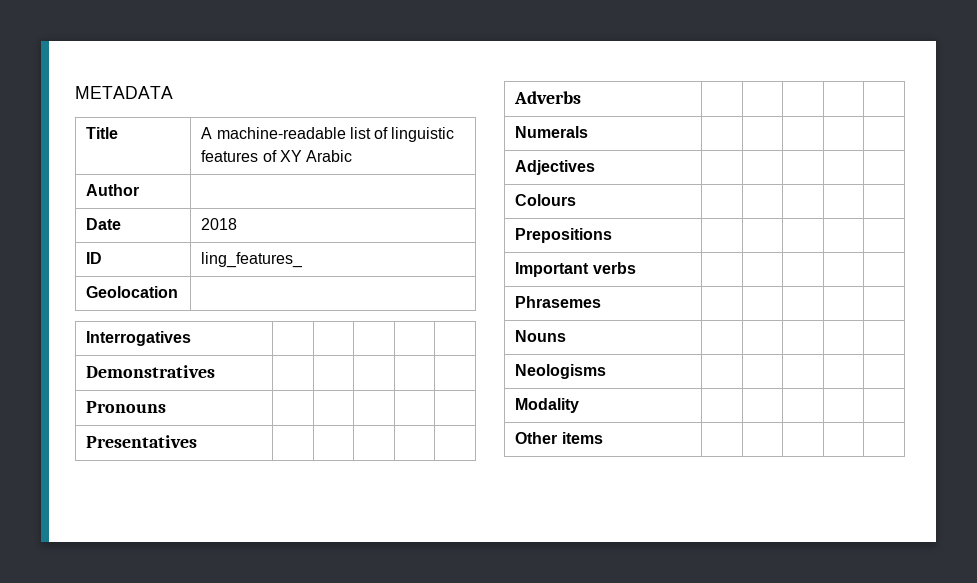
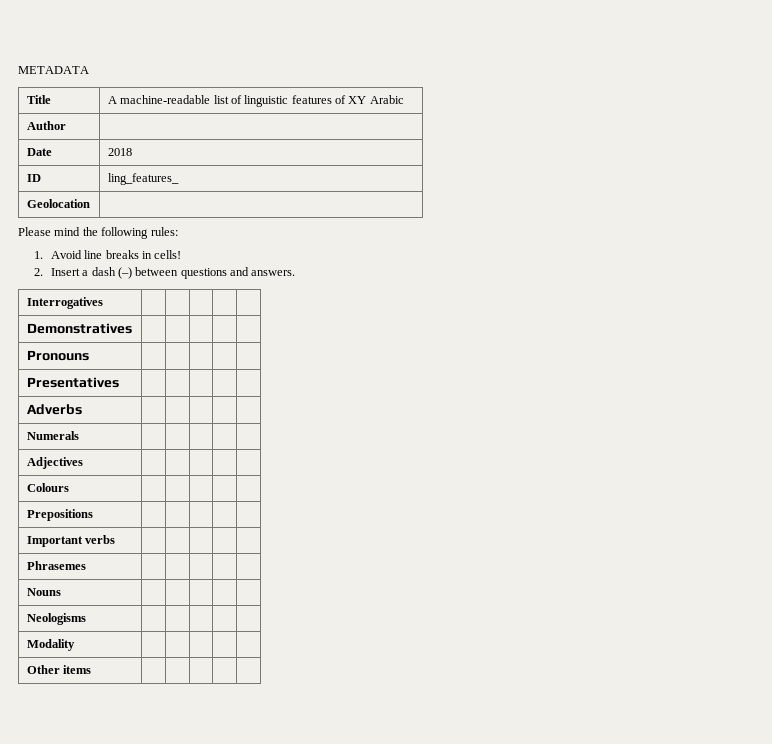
+ Please mind the following rules:
+ 1. Avoid line breaks in cells!
+ 2. Insert a dash (–) between questions and answers.

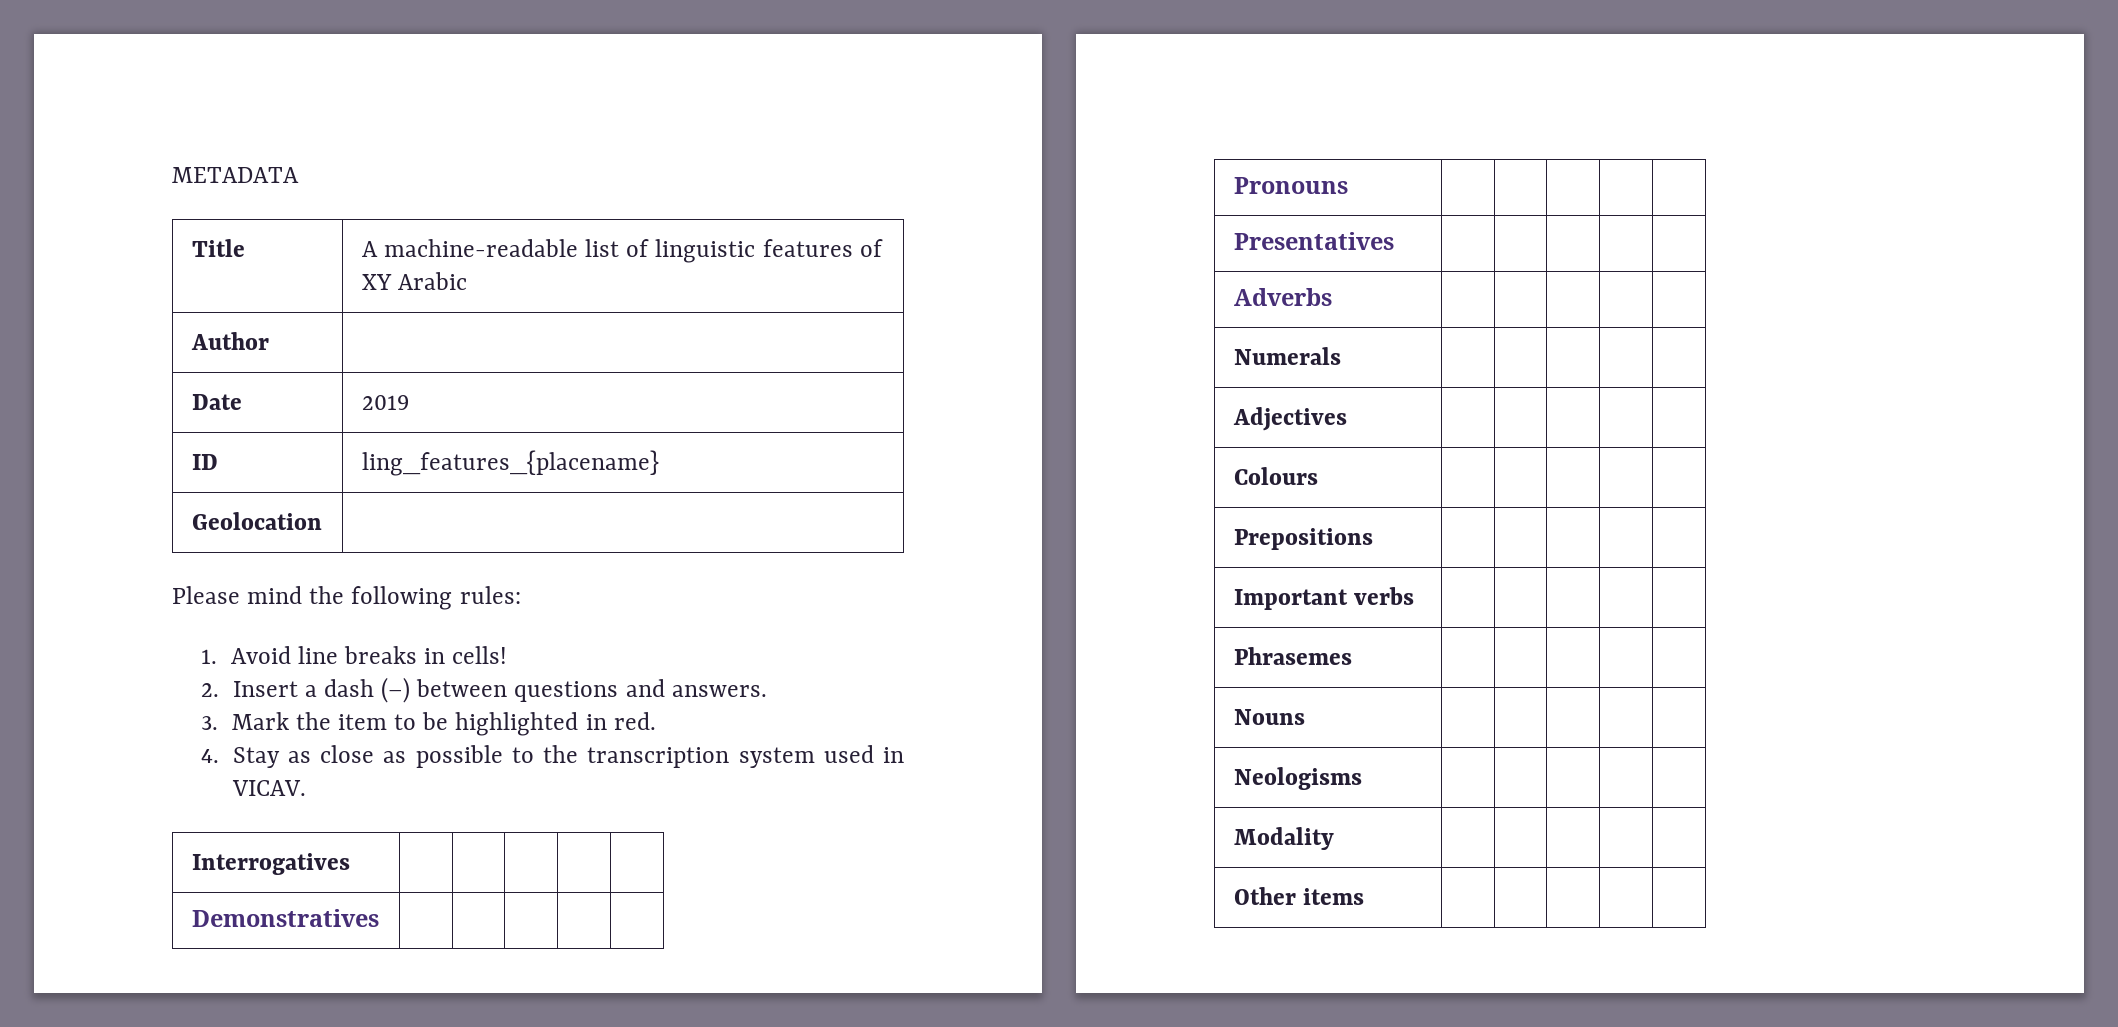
- Date | 2018
+ Date | 2019
- ID | ling_features_
+ ID | ling_features_{placename}
+ 3. Mark the item to be highlighted in red.
+ 4. Stay as close as possible to the transcription system used in VICAV.

